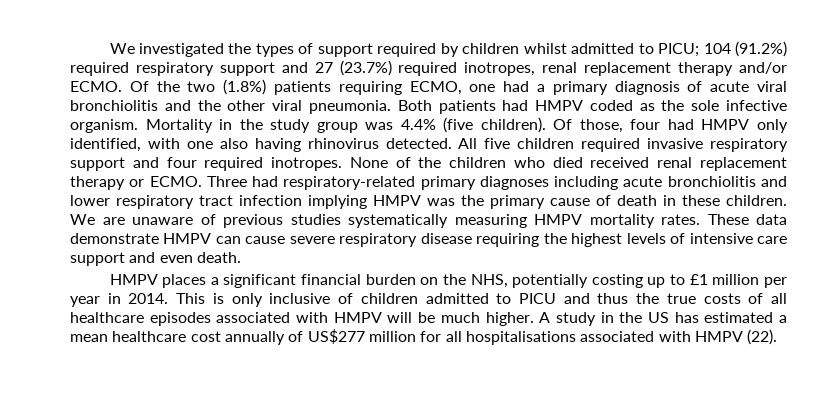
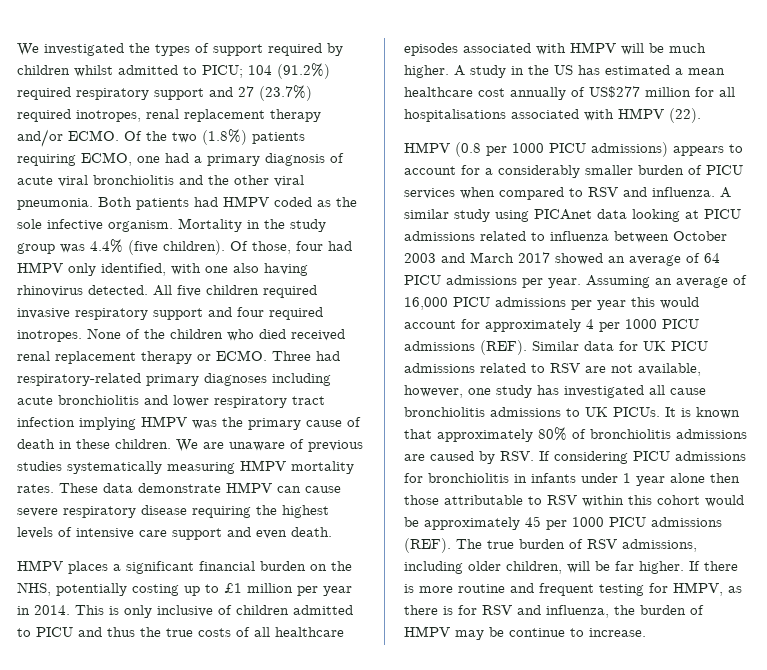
+ HMPV (0.8 per 1000 PICU admissions) appears to account for a considerably smaller burden of PICU services when compared to RSV and influenza. A similar study using PICAnet data looking at PICU admissions related to influenza between October 2003 and March 2017 showed an average of 64 PICU admissions per year. Assuming an average of 16,000 PICU admissions per year this would account for approximately 4 per 1000 PICU admissions (REF). Similar data for UK PICU admissions related to RSV are not available, however, one study has investigated all cause bronchiolitis admissions to UK PICUs. It is known that approximately 80% of bronchiolitis admissions are caused by RSV. If considering PICU admissions for bronchiolitis in infants under 1 year alone then those attributable to RSV within this cohort would be approximately 45 per 1000 PICU admissions (REF). The true burden of RSV admissions, including older children, will be far higher. If there is more routine and frequent testing for HMPV, as there is for RSV and influenza, the burden of HMPV may be continue to increase.

